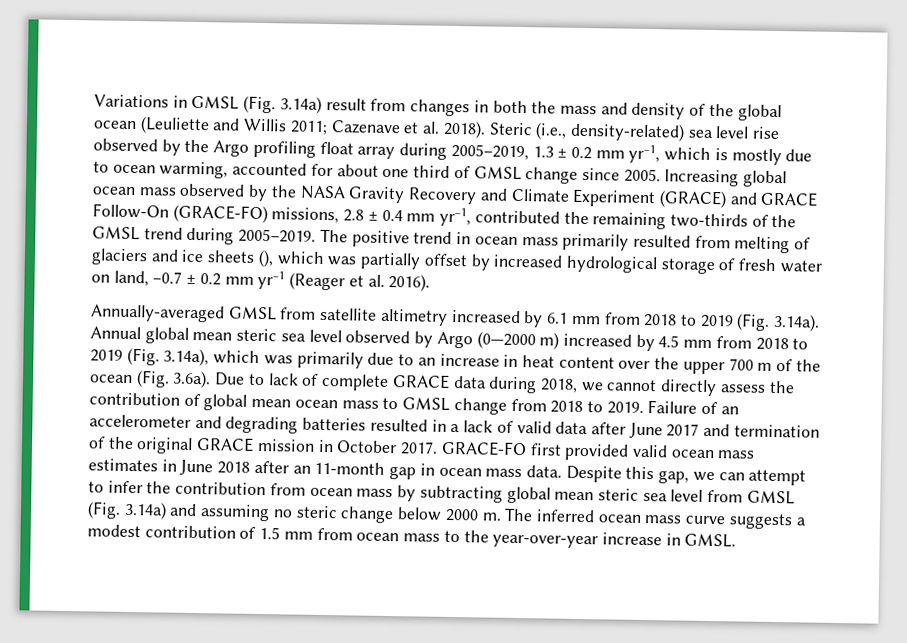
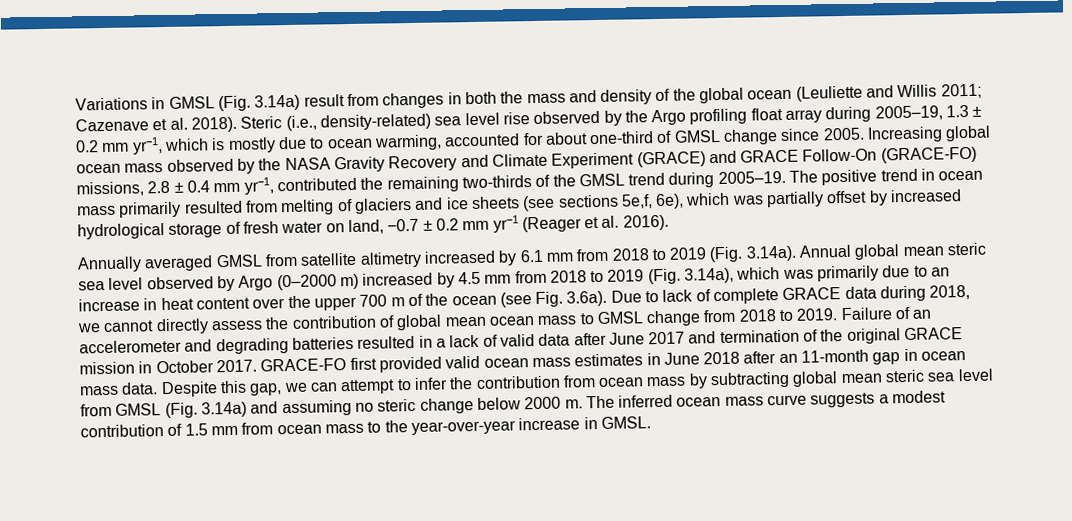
- Steric (i.e., density-related) sea level rise observed by the Argo profiling float array during 2005–2019, 1.3 ± 0.2 mm yr−1, which is mostly due to ocean warming, accounted for about one third of GMSL change since 2005.
+ Steric (i.e., density-related) sea level rise observed by the Argo profiling float array during 2005–19, 1.3 ± 0.2 mm yr−1, which is mostly due to ocean warming, accounted for about one-third of GMSL change since 2005.
- Increasing global ocean mass observed by the NASA Gravity Recovery and Climate Experiment (GRACE) and GRACE Follow-On (GRACE-FO) missions, 2.8 ± 0.4 mm yr−1, contributed the remaining two-thirds of the GMSL trend during 2005–2019.
+ Increasing global ocean mass observed by the NASA Gravity Recovery and Climate Experiment (GRACE) and GRACE Follow-On (GRACE-FO) missions, 2.8 ± 0.4 mm yr−1, contributed the remaining two-thirds of the GMSL trend during 2005–19.
- The positive trend in ocean mass primarily resulted from melting of glaciers and ice sheets (), which was partially offset by increased hydrological storage of fresh water on land, −0.7 ± 0.2 mm yr−1 (Reager et al. 2016).
+ The positive trend in ocean mass primarily resulted from melting of glaciers and ice sheets (see sections 5e,f, 6e), which was partially offset by increased hydrological storage of fresh water on land, −0.7 ± 0.2 mm yr−1 (Reager et al. 2016).
- Annually-averaged GMSL from satellite altimetry increased by 6.1 mm from 2018 to 2019 (Fig. 3.14a). Annual global mean steric sea level observed by Argo (0—2000 m) increased by 4.5 mm from 2018 to 2019 (Fig. 3.14a), which was primarily due to an increase in heat content over the upper 700 m of the ocean (Fig. 3.6a). Due to lack of complete GRACE data during 2018, we cannot directly assess the contribution of global mean ocean mass to GMSL change from 2018 to 2019.
+ Annually averaged GMSL from satellite altimetry increased by 6.1 mm from 2018 to 2019 (Fig. 3.14a). Annual global mean steric sea level observed by Argo (0–2000 m) increased by 4.5 mm from 2018 to 2019 (Fig. 3.14a), which was primarily due to an increase in heat content over the upper 700 m of the ocean (see Fig. 3.6a). Due to lack of complete GRACE data during 2018, we cannot directly assess the contribution of global mean ocean mass to GMSL change from 2018 to 2019.

